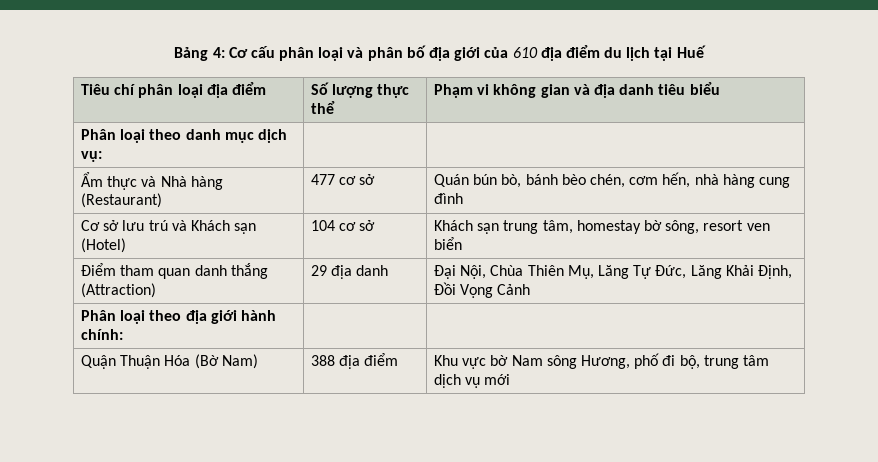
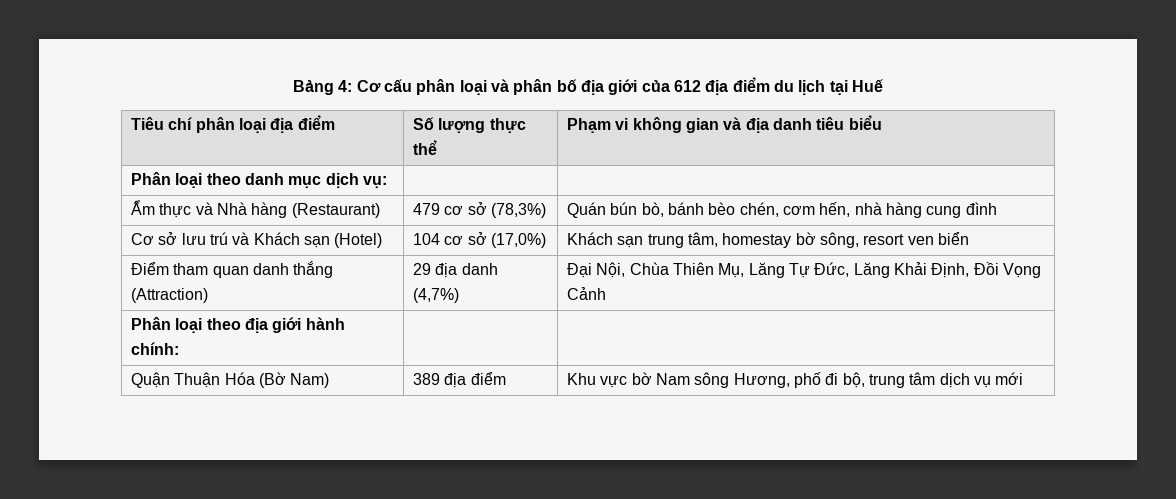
- Bảng 4: Cơ cấu phân loại và phân bố địa giới của 610 địa điểm du lịch tại Huế
+ Bảng 4: Cơ cấu phân loại và phân bố địa giới của 612 địa điểm du lịch tại Huế
- Ẩm thực và Nhà hàng (Restaurant) | 477 cơ sở | Quán bún bò, bánh bèo chén, cơm hến, nhà hàng cung đình
+ Ẩm thực và Nhà hàng (Restaurant) | 479 cơ sở (78,3%) | Quán bún bò, bánh bèo chén, cơm hến, nhà hàng cung đình
- Cơ sở lưu trú và Khách sạn (Hotel) | 104 cơ sở | Khách sạn trung tâm, homestay bờ sông, resort ven biển
+ Cơ sở lưu trú và Khách sạn (Hotel) | 104 cơ sở (17,0%) | Khách sạn trung tâm, homestay bờ sông, resort ven biển
- Điểm tham quan danh thắng (Attraction) | 29 địa danh | Đại Nội, Chùa Thiên Mụ, Lăng Tự Đức, Lăng Khải Định, Đồi Vọng Cảnh
+ Điểm tham quan danh thắng (Attraction) | 29 địa danh (4,7%) | Đại Nội, Chùa Thiên Mụ, Lăng Tự Đức, Lăng Khải Định, Đồi Vọng Cảnh
- Quận Thuận Hóa (Bờ Nam) | 388 địa điểm | Khu vực bờ Nam sông Hương, phố đi bộ, trung tâm dịch vụ mới
+ Quận Thuận Hóa (Bờ Nam) | 389 địa điểm | Khu vực bờ Nam sông Hương, phố đi bộ, trung tâm dịch vụ mới

